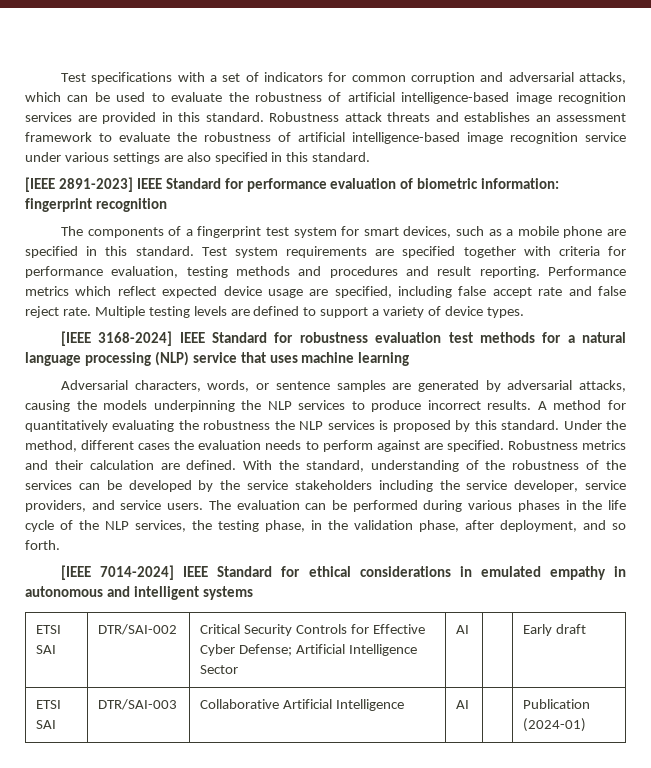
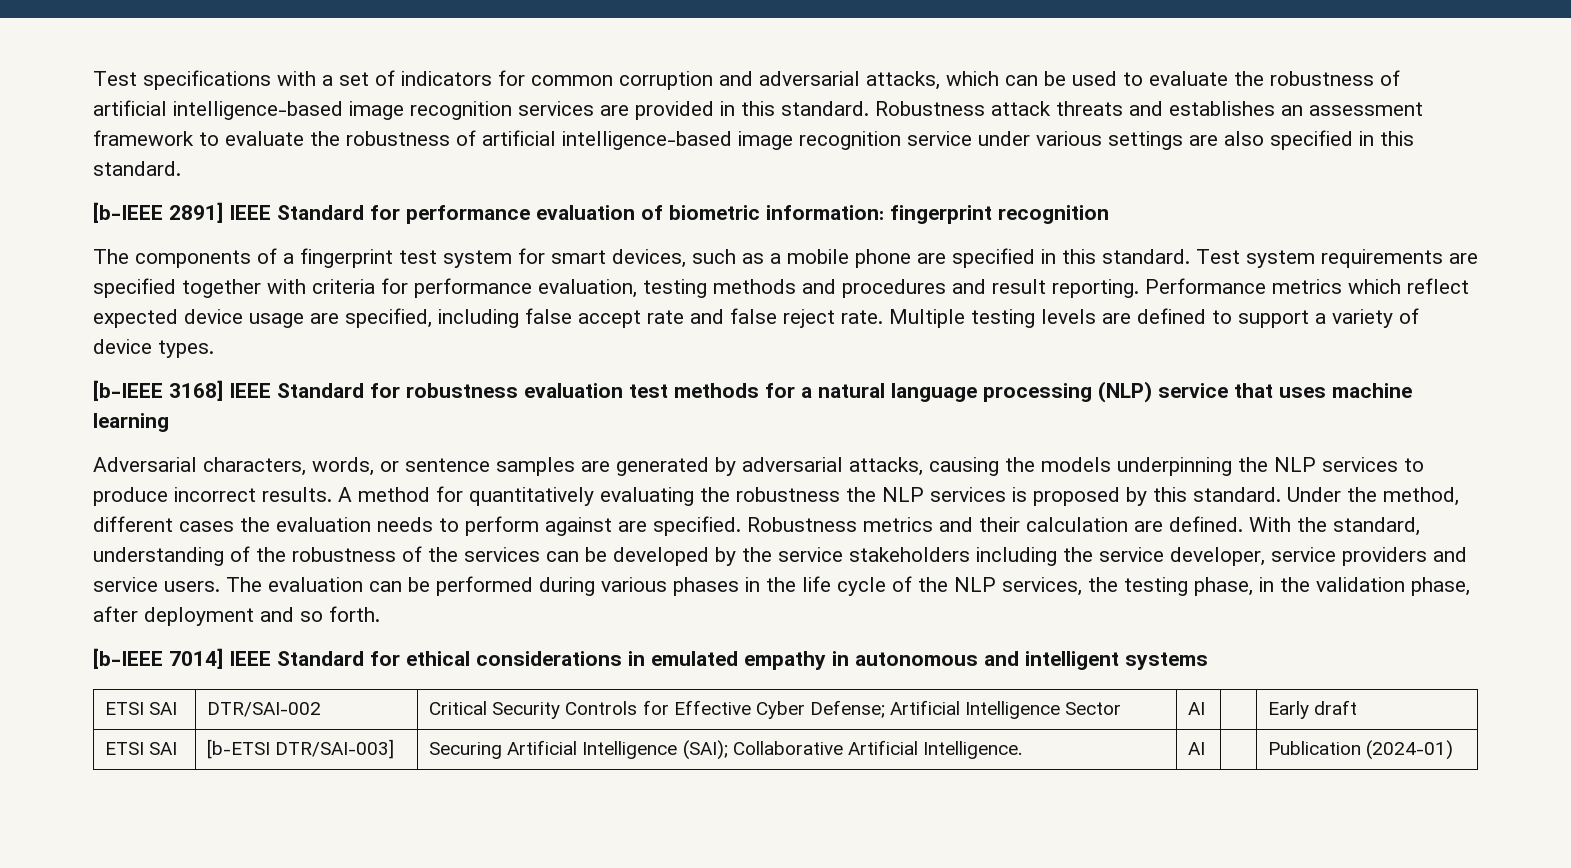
- [IEEE 2891-2023] IEEE Standard for performance evaluation of biometric information: fingerprint recognition
+ [b-IEEE 2891] IEEE Standard for performance evaluation of biometric information: fingerprint recognition
- [IEEE 3168-2024] IEEE Standard for robustness evaluation test methods for a natural language processing (NLP) service that uses machine learning
+ [b-IEEE 3168] IEEE Standard for robustness evaluation test methods for a natural language processing (NLP) service that uses machine learning
- With the standard, understanding of the robustness of the services can be developed by the service stakeholders including the service developer, service providers, and service users.
+ With the standard, understanding of the robustness of the services can be developed by the service stakeholders including the service developer, service providers and service users.
- The evaluation can be performed during various phases in the life cycle of the NLP services, the testing phase, in the validation phase, after deployment, and so forth.
+ The evaluation can be performed during various phases in the life cycle of the NLP services, the testing phase, in the validation phase, after deployment and so forth.
- [IEEE 7014-2024] IEEE Standard for ethical considerations in emulated empathy in autonomous and intelligent systems
+ [b-IEEE 7014] IEEE Standard for ethical considerations in emulated empathy in autonomous and intelligent systems
- ETSI SAI | DTR/SAI-003 | Collaborative Artificial Intelligence | AI | | Publication (2024-01)
+ ETSI SAI | [b-ETSI DTR/SAI-003] | Securing Artificial Intelligence (SAI); Collaborative Artificial Intelligence. | AI | | Publication (2024-01)

